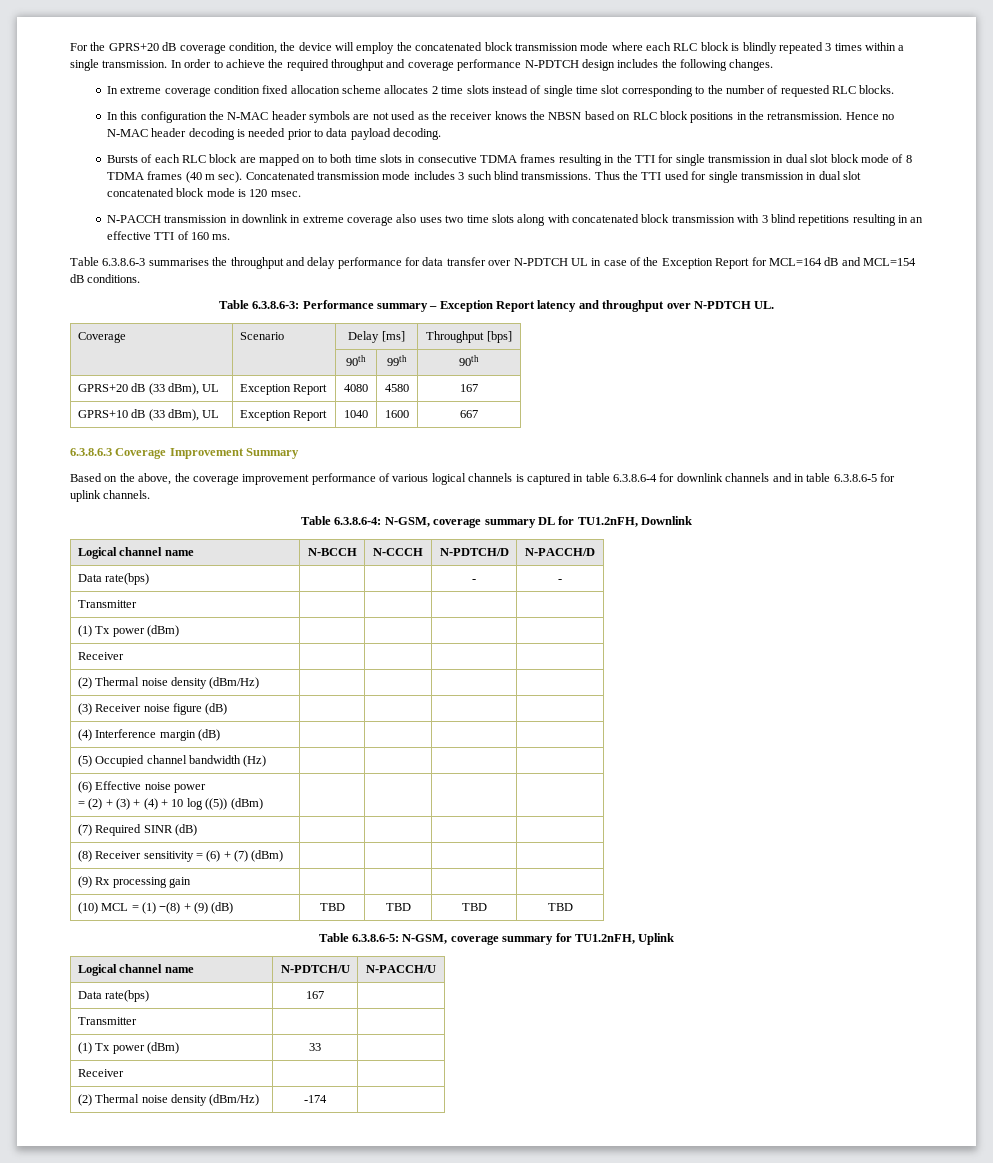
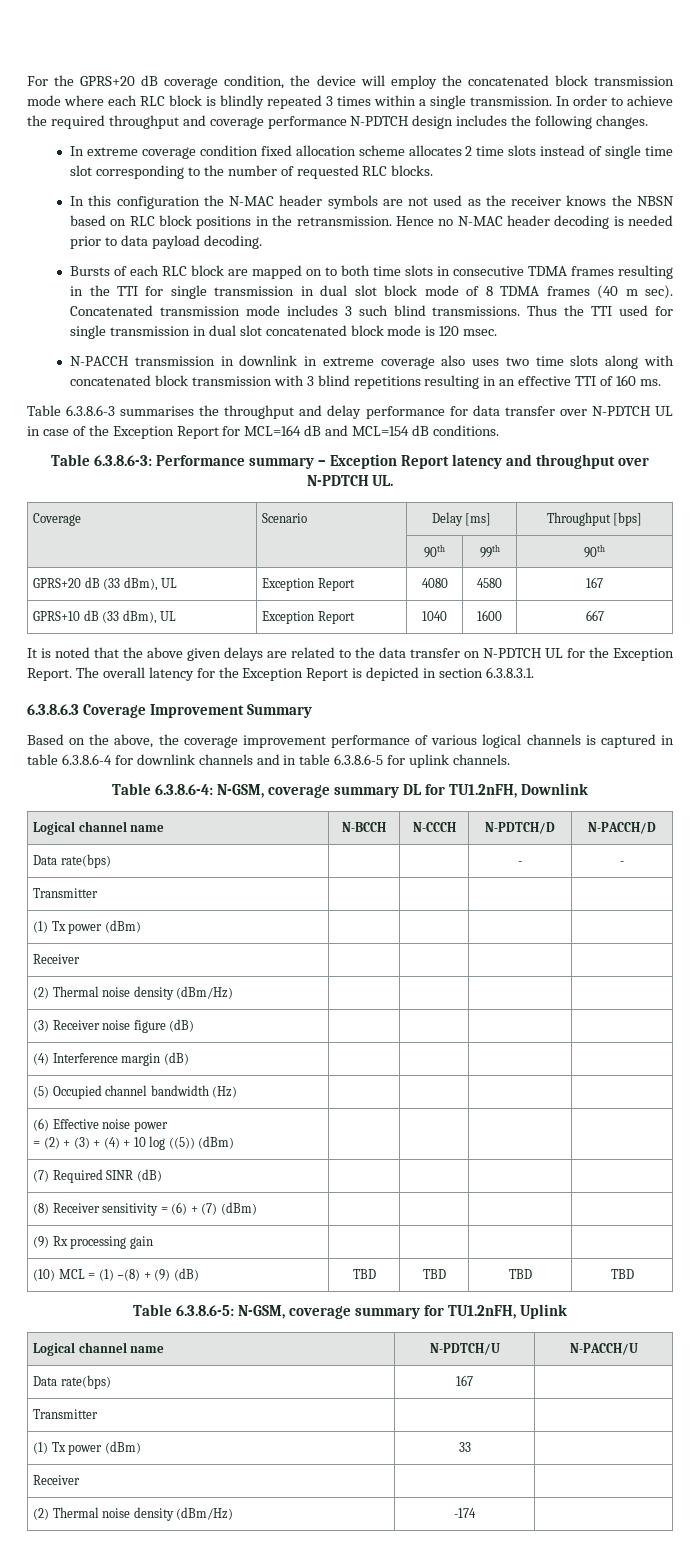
+ It is noted that the above given delays are related to the data transfer on N-PDTCH UL for the Exception Report. The overall latency for the Exception Report is depicted in section 6.3.8.3.1.

